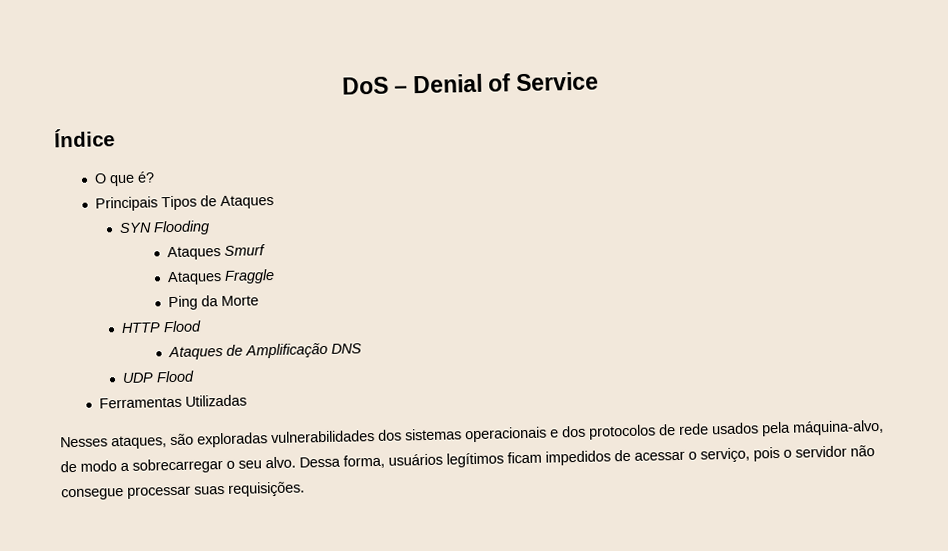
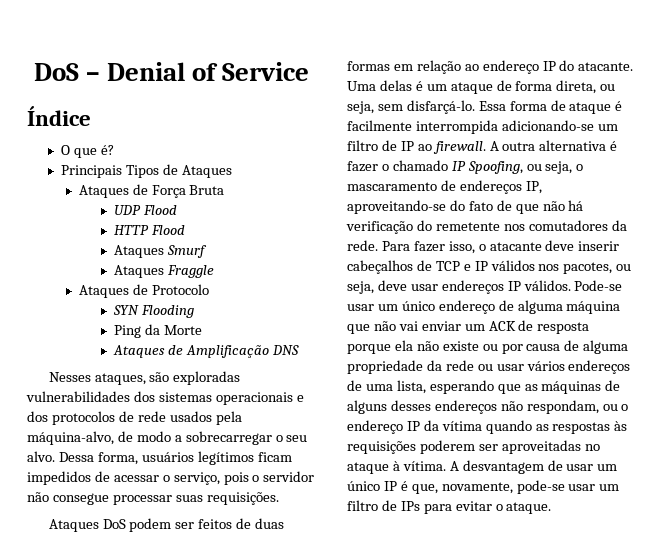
- SYN Flooding
+ Ataques de Força Bruta
+ UDP Flood
+ HTTP Flood
+ Ataques de Protocolo
+ SYN Flooding
- HTTP Flood
- UDP Flood
- Ferramentas Utilizadas
+ Ataques DoS podem ser feitos de duas formas em relação ao endereço IP do atacante. Uma delas é um ataque de forma direta, ou seja, sem disfarçá-lo. Essa forma de ataque é facilmente interrompida adicionando-se um filtro de IP ao firewall. A outra alternativa é fazer o chamado IP Spoofing, ou seja, o mascaramento de endereços IP, aproveitando-se do fato de que não há verificação do remetente nos comutadores da rede. Para fazer isso, o atacante deve inserir cabeçalhos de TCP e IP válidos nos pacotes, ou seja, deve usar endereços IP válidos. Pode-se usar um único endereço de alguma máquina que não vai enviar um ACK de resposta porque ela não existe ou por causa de alguma propriedade da rede ou usar vários endereços de uma lista, esperando que as máquinas de alguns desses endereços não respondam, ou o endereço IP da vítima quando as respostas às requisições poderem ser aproveitadas no ataque à vítima. A desvantagem de usar um único IP é que, novamente, pode-se usar um filtro de IPs para evitar o ataque.

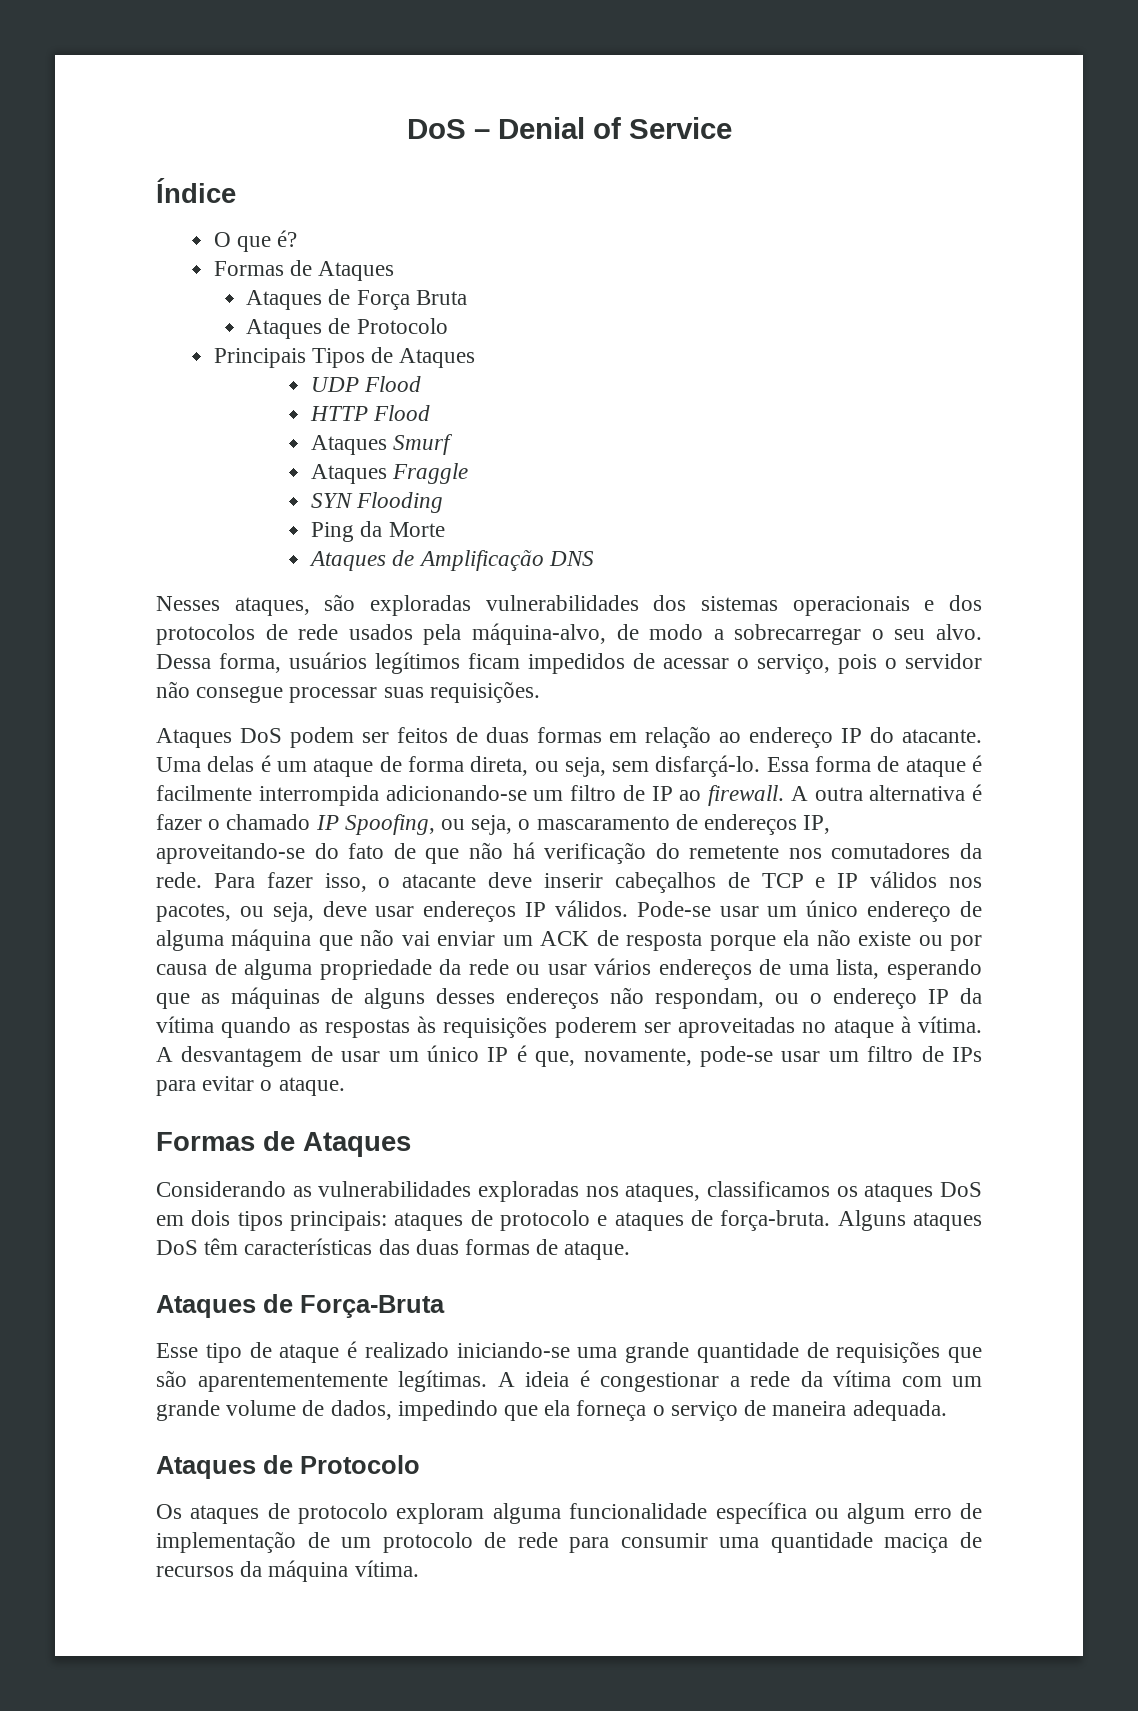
  O que é?
- Principais Tipos de Ataques
+ Formas de Ataques
  Ataques de Força Bruta
+ Ataques de Protocolo
+ Principais Tipos de Ataques
- Ataques de Protocolo
  A desvantagem de usar um único IP é que, novamente, pode-se usar um filtro de IPs para evitar o ataque.
+ Formas de Ataques
+ Considerando as vulnerabilidades exploradas nos ataques, classificamos os ataques DoS em dois tipos principais: ataques de protocolo e ataques de força-bruta. Alguns ataques DoS têm características das duas formas de ataque.
+ Ataques de Força-Bruta
+ Esse tipo de ataque é realizado iniciando-se uma grande quantidade de requisições que são aparentementemente legítimas. A ideia é congestionar a rede da vítima com um grande volume de dados, impedindo que ela forneça o serviço de maneira adequada.
+ Ataques de Protocolo
+ Os ataques de protocolo exploram alguma funcionalidade específica ou algum erro de implementação de um protocolo de rede para consumir uma quantidade maciça de recursos da máquina vítima.

